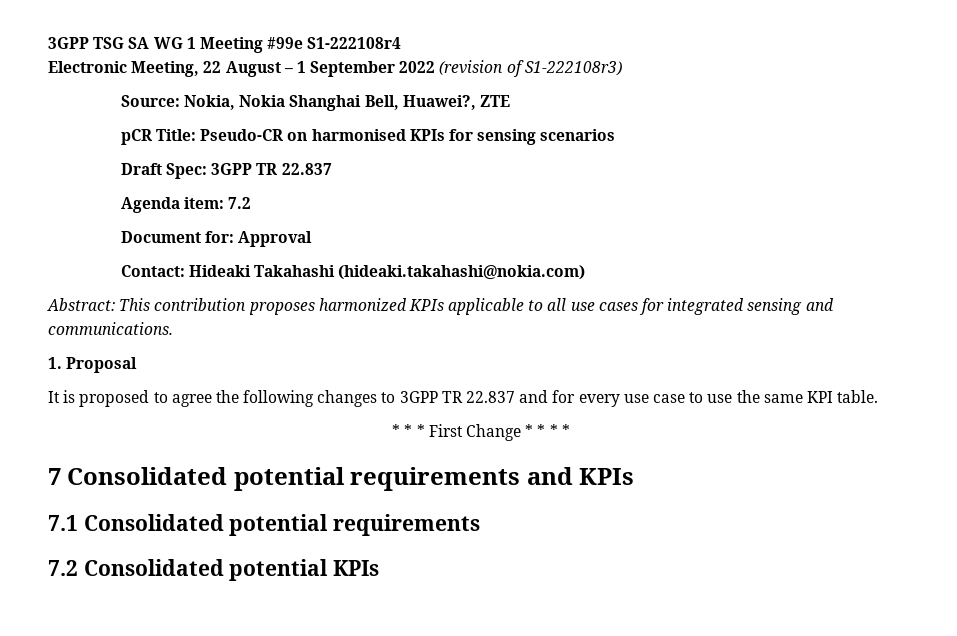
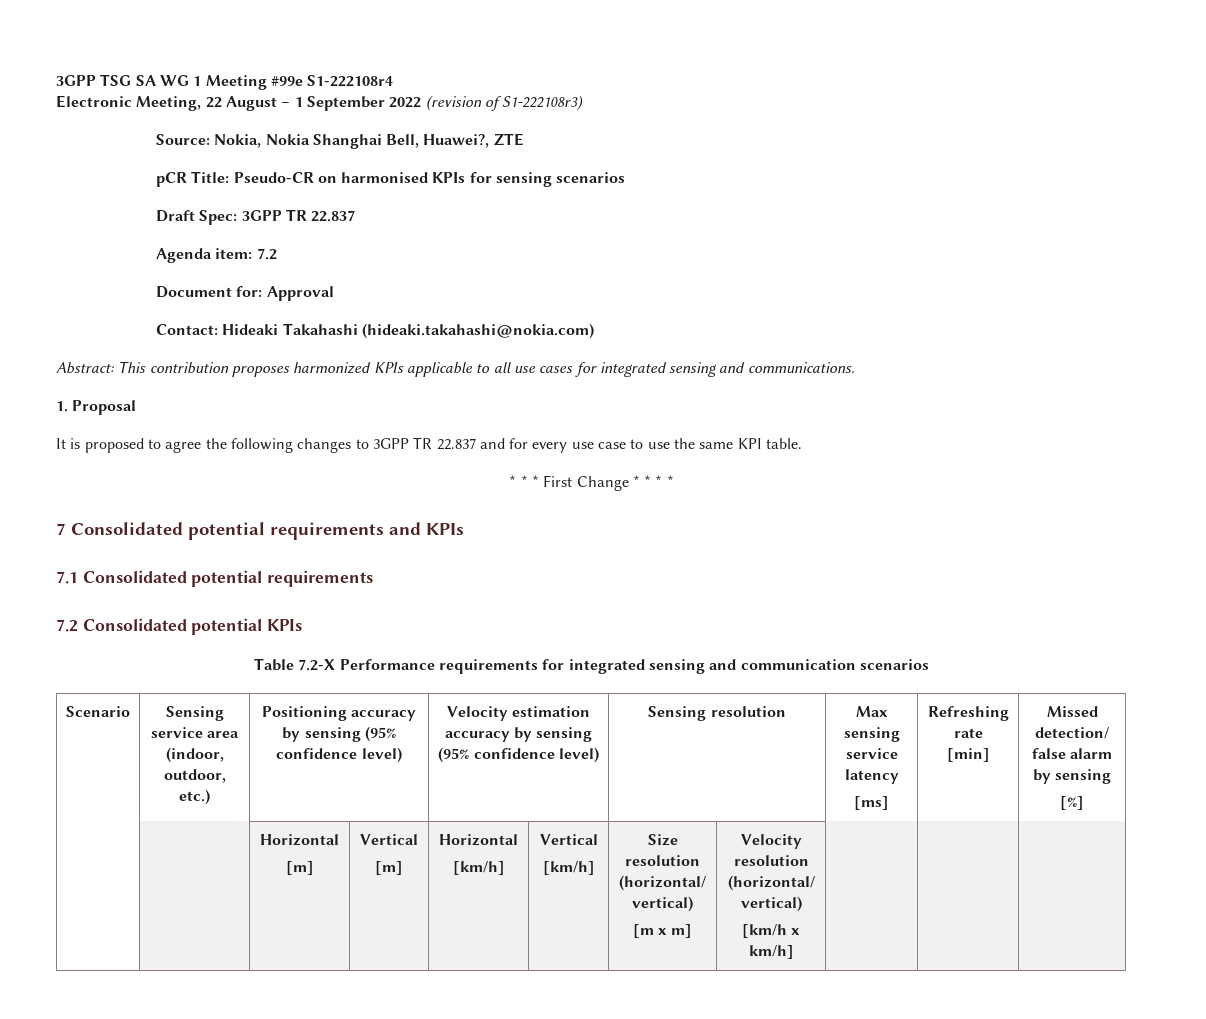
+ Table 7.2-X Performance requirements for integrated sensing and communication scenarios
+ Scenario | Sensing service area (indoor, outdoor, etc.) | Positioning accuracy by sensing (95% confidence level) | Velocity estimation accuracy by sensing (95% confidence level) | Sensing resolution | Max sensing service latency
+ [ms] | Refreshing rate
+ [min] | Missed detection/ false alarm by sensing
+ [%]
+ | | Horizontal
+ [m] | Vertical
+ [m] | Horizontal
+ [km/h] | Vertical
+ [km/h] | Size resolution (horizontal/ vertical)
+ [m x m] | Velocity resolution (horizontal/ vertical)
+ [km/h x km/h] | | |

